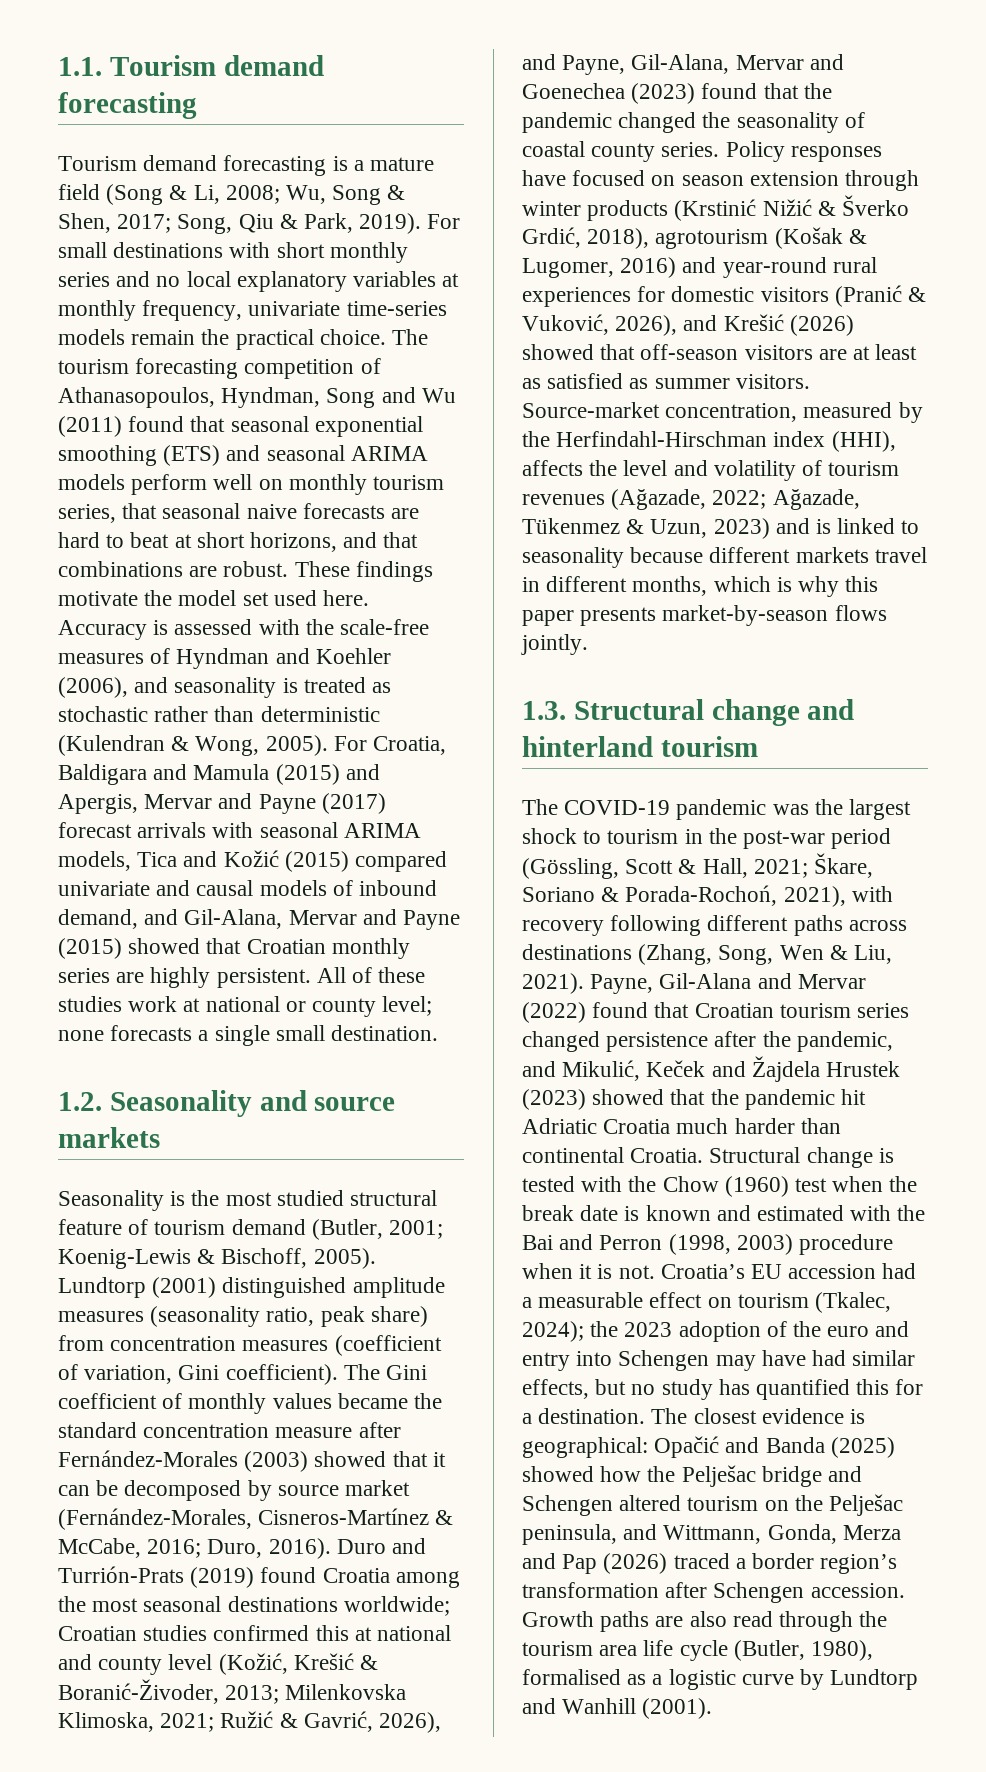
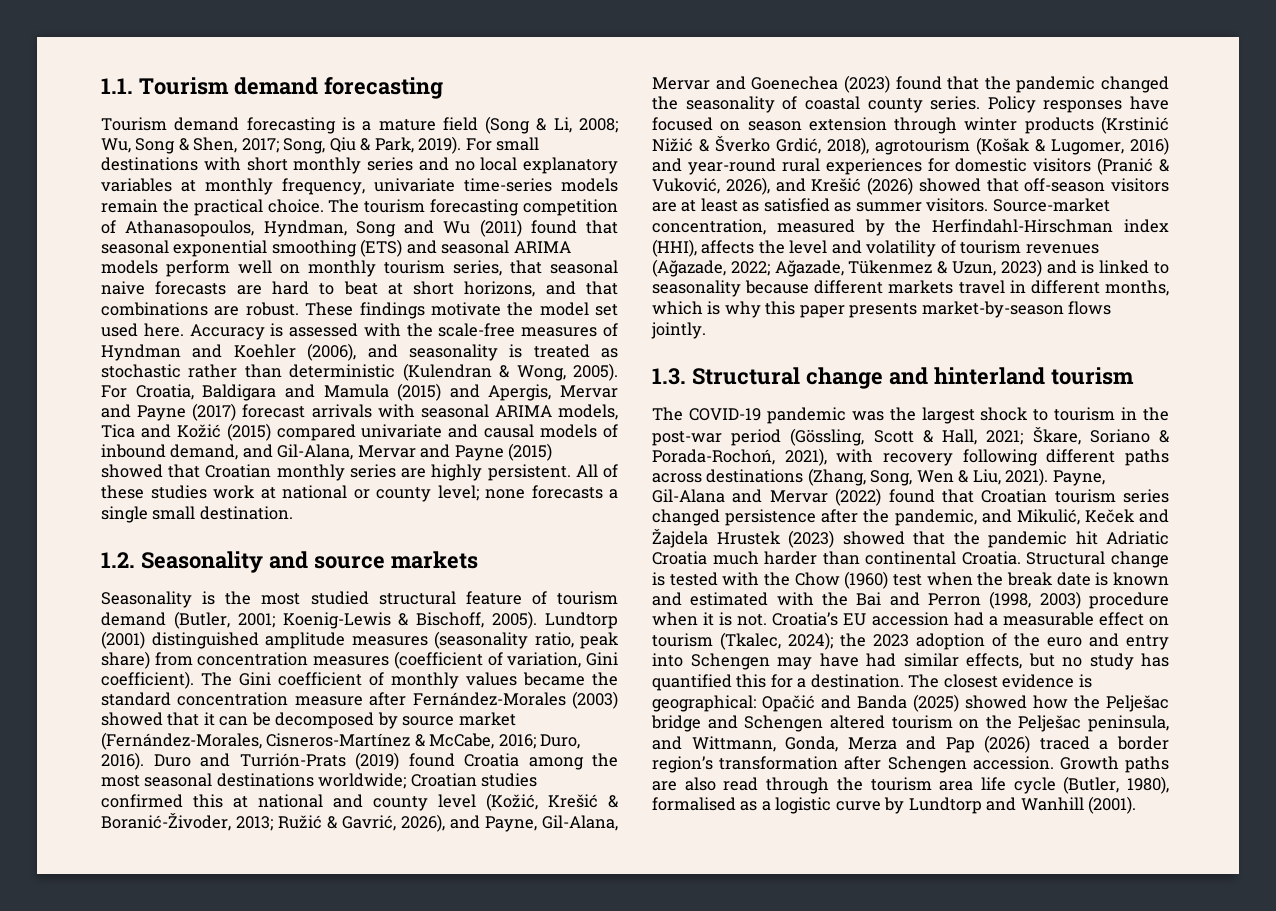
- Duro and Turrión-Prats (2019) found Croatia among the most seasonal destinations worldwide; Croatian studies confirmed this at national and county level (Kožić, Krešić & Boranić-Živoder, 2013; Milenkovska Klimoska, 2021; Ružić & Gavrić, 2026), and Payne, Gil-Alana, Mervar and Goenechea (2023) found that the pandemic changed the seasonality of coastal county series.
+ Duro and Turrión-Prats (2019) found Croatia among the most seasonal destinations worldwide; Croatian studies confirmed this at national and county level (Kožić, Krešić & Boranić-Živoder, 2013; Ružić & Gavrić, 2026), and Payne, Gil-Alana, Mervar and Goenechea (2023) found that the pandemic changed the seasonality of coastal county series.

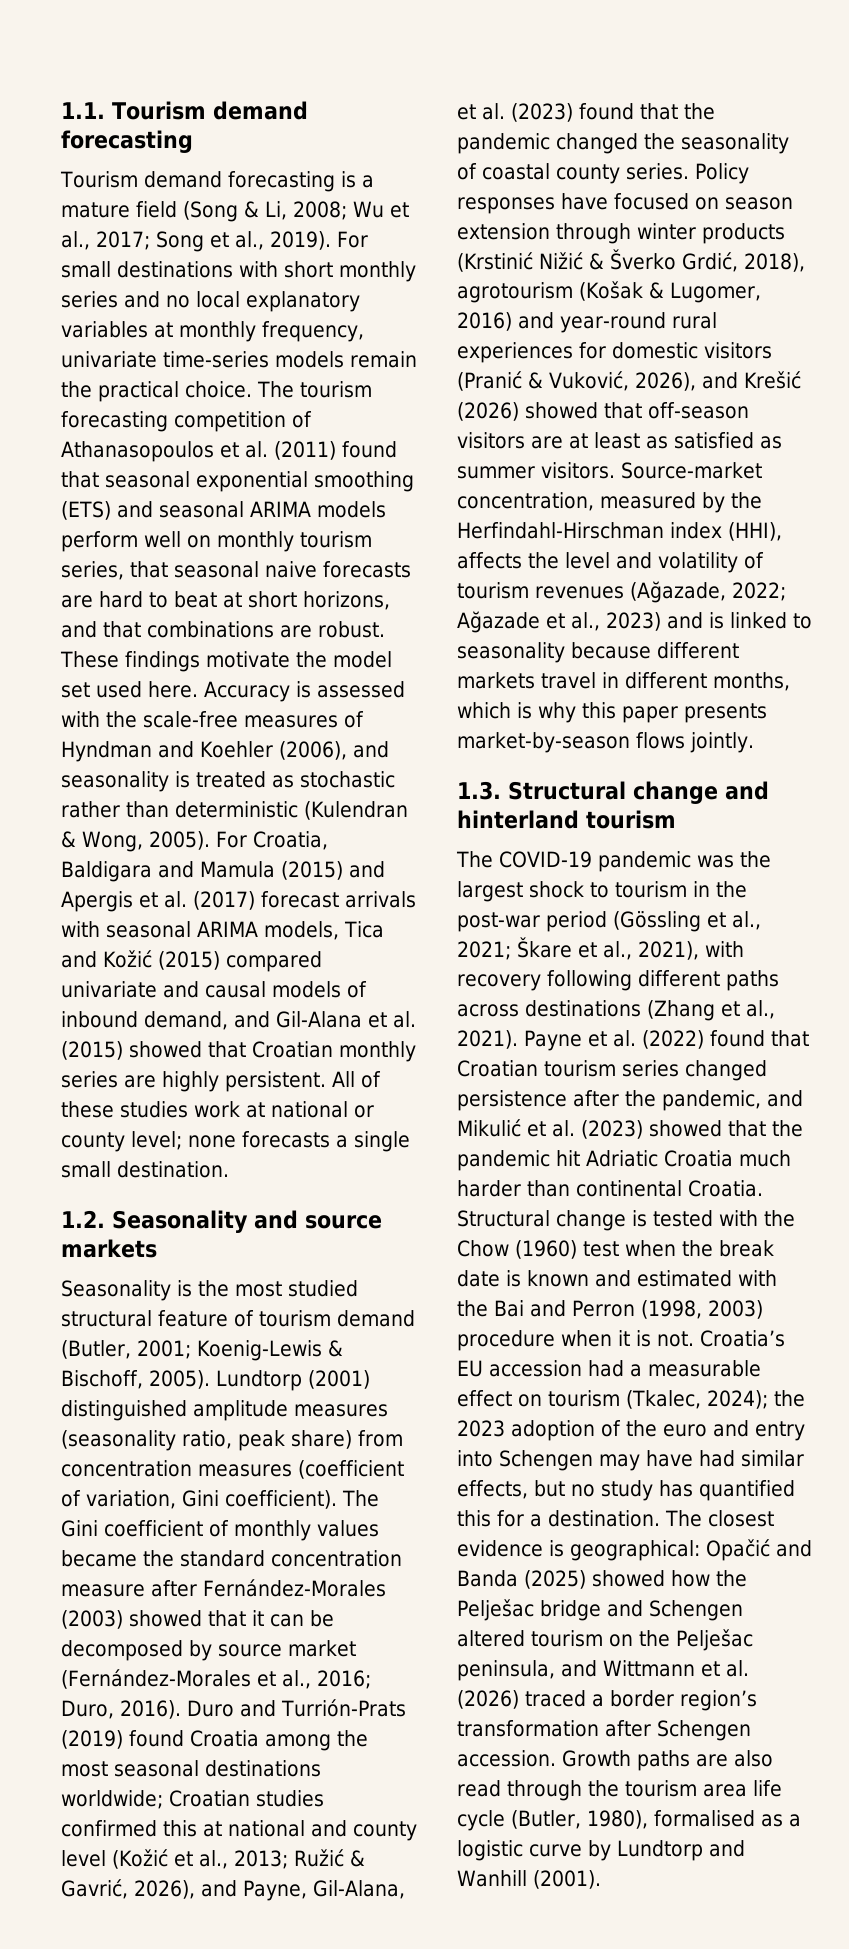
- Tourism demand forecasting is a mature field (Song & Li, 2008; Wu, Song & Shen, 2017; Song, Qiu & Park, 2019).
+ Tourism demand forecasting is a mature field (Song & Li, 2008; Wu et al., 2017; Song et al., 2019).
- The tourism forecasting competition of Athanasopoulos, Hyndman, Song and Wu (2011) found that seasonal exponential smoothing (ETS) and seasonal ARIMA models perform well on monthly tourism series, that seasonal naive forecasts are hard to beat at short horizons, and that combinations are robust.
+ The tourism forecasting competition of Athanasopoulos et al. (2011) found that seasonal exponential smoothing (ETS) and seasonal ARIMA models perform well on monthly tourism series, that seasonal naive forecasts are hard to beat at short horizons, and that combinations are robust.
- For Croatia, Baldigara and Mamula (2015) and Apergis, Mervar and Payne (2017) forecast arrivals with seasonal ARIMA models, Tica and Kožić (2015) compared univariate and causal models of inbound demand, and Gil-Alana, Mervar and Payne (2015) showed that Croatian monthly series are highly persistent.
+ For Croatia, Baldigara and Mamula (2015) and Apergis et al. (2017) forecast arrivals with seasonal ARIMA models, Tica and Kožić (2015) compared univariate and causal models of inbound demand, and Gil-Alana et al. (2015) showed that Croatian monthly series are highly persistent.
- The Gini coefficient of monthly values became the standard concentration measure after Fernández-Morales (2003) showed that it can be decomposed by source market (Fernández-Morales, Cisneros-Martínez & McCabe, 2016; Duro, 2016).
+ The Gini coefficient of monthly values became the standard concentration measure after Fernández-Morales (2003) showed that it can be decomposed by source market (Fernández-Morales et al., 2016; Duro, 2016).
- Duro and Turrión-Prats (2019) found Croatia among the most seasonal destinations worldwide; Croatian studies confirmed this at national and county level (Kožić, Krešić & Boranić-Živoder, 2013; Ružić & Gavrić, 2026), and Payne, Gil-Alana, Mervar and Goenechea (2023) found that the pandemic changed the seasonality of coastal county series.
+ Duro and Turrión-Prats (2019) found Croatia among the most seasonal destinations worldwide; Croatian studies confirmed this at national and county level (Kožić et al., 2013; Ružić & Gavrić, 2026), and Payne, Gil-Alana, et al. (2023) found that the pandemic changed the seasonality of coastal county series.
- Source-market concentration, measured by the Herfindahl-Hirschman index (HHI), affects the level and volatility of tourism revenues (Ağazade, 2022; Ağazade, Tükenmez & Uzun, 2023) and is linked to seasonality because different markets travel in different months, which is why this paper presents market-by-season flows jointly.
+ Source-market concentration, measured by the Herfindahl-Hirschman index (HHI), affects the level and volatility of tourism revenues (Ağazade, 2022; Ağazade et al., 2023) and is linked to seasonality because different markets travel in different months, which is why this paper presents market-by-season flows jointly.
- The COVID-19 pandemic was the largest shock to tourism in the post-war period (Gössling, Scott & Hall, 2021; Škare, Soriano & Porada-Rochoń, 2021), with recovery following different paths across destinations (Zhang, Song, Wen & Liu, 2021). Payne, Gil-Alana and Mervar (2022) found that Croatian tourism series changed persistence after the pandemic, and Mikulić, Keček and Žajdela Hrustek (2023) showed that the pandemic hit Adriatic Croatia much harder than continental Croatia.
+ The COVID-19 pandemic was the largest shock to tourism in the post-war period (Gössling et al., 2021; Škare et al., 2021), with recovery following different paths across destinations (Zhang et al., 2021). Payne et al. (2022) found that Croatian tourism series changed persistence after the pandemic, and Mikulić et al. (2023) showed that the pandemic hit Adriatic Croatia much harder than continental Croatia.
- The closest evidence is geographical: Opačić and Banda (2025) showed how the Pelješac bridge and Schengen altered tourism on the Pelješac peninsula, and Wittmann, Gonda, Merza and Pap (2026) traced a border region’s transformation after Schengen accession.
+ The closest evidence is geographical: Opačić and Banda (2025) showed how the Pelješac bridge and Schengen altered tourism on the Pelješac peninsula, and Wittmann et al. (2026) traced a border region’s transformation after Schengen accession.

